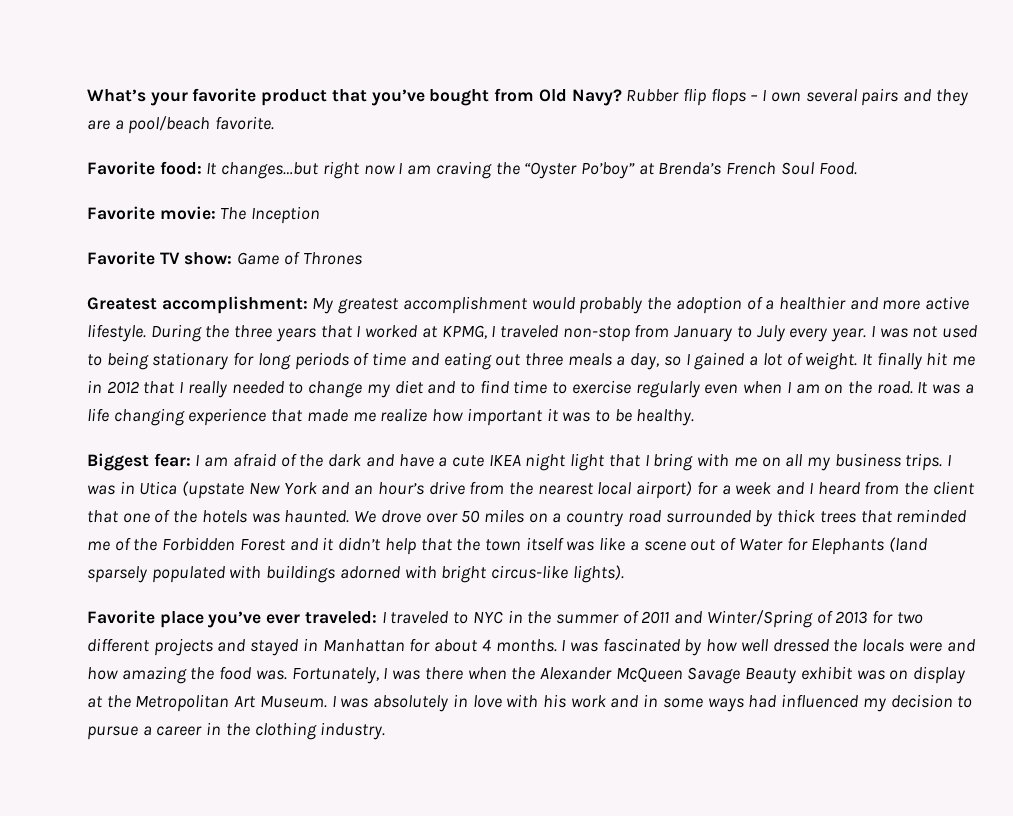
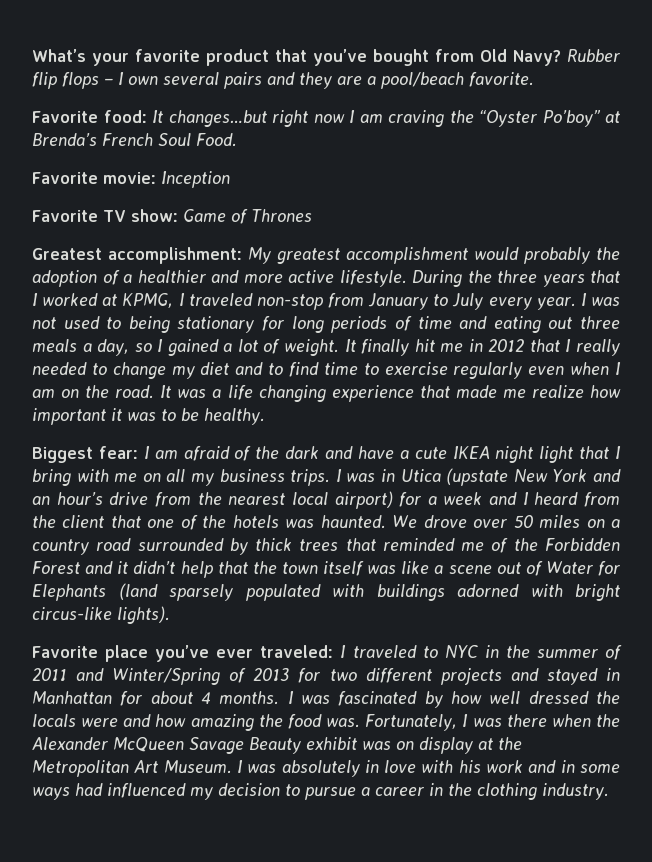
- Favorite movie: The Inception
+ Favorite movie: Inception

